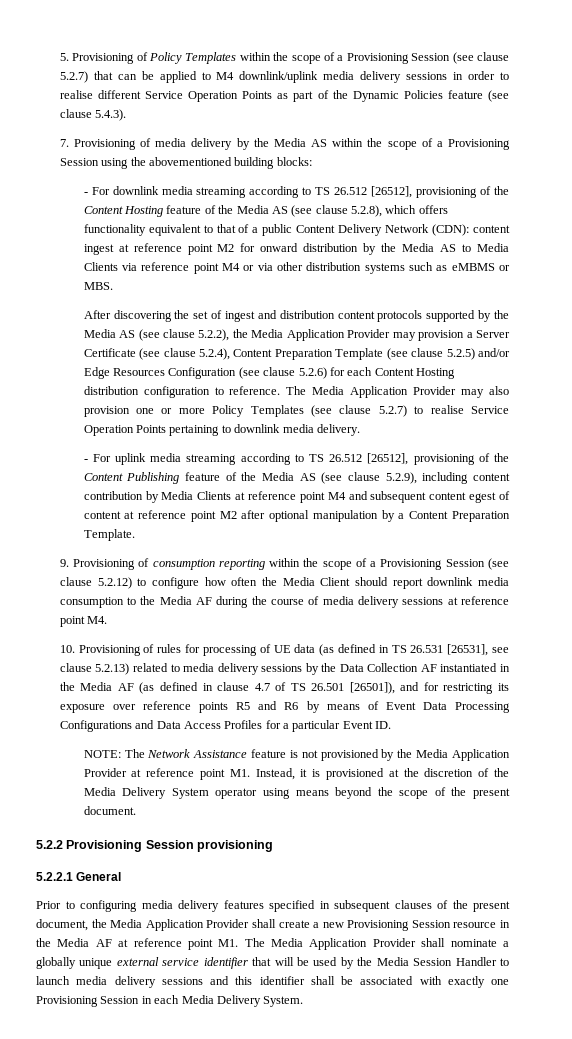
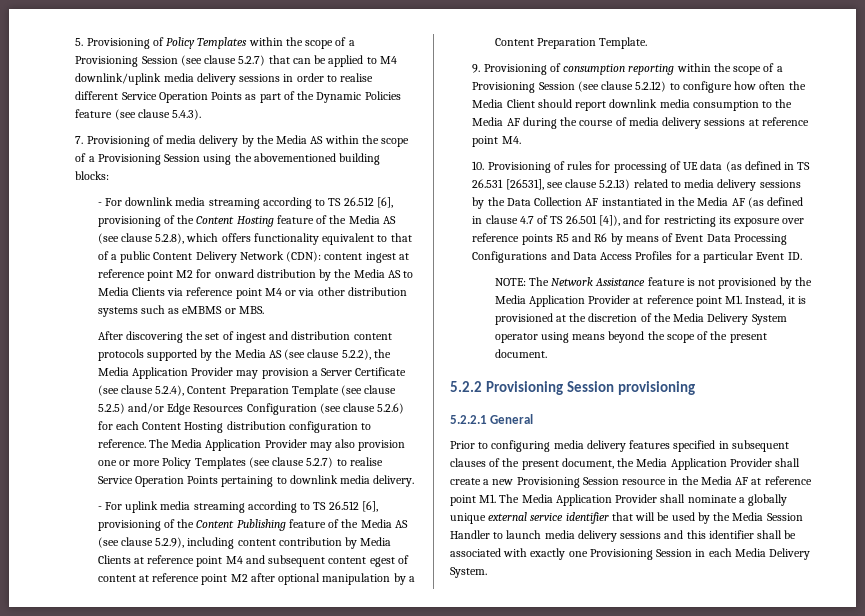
- - For downlink media streaming according to TS 26.512 [26512], provisioning of the Content Hosting feature of the Media AS (see clause 5.2.8), which offers functionality equivalent to that of a public Content Delivery Network (CDN):
+ - For downlink media streaming according to TS 26.512 [6], provisioning of the Content Hosting feature of the Media AS (see clause 5.2.8), which offers functionality equivalent to that of a public Content Delivery Network (CDN):
- - For uplink media streaming according to TS 26.512 [26512], provisioning of the Content Publishing feature of the Media AS (see clause 5.2.9), including content contribution by Media Clients at reference point M4 and subsequent content egest of content at reference point M2 after optional manipulation by a Content Preparation Template.
+ - For uplink media streaming according to TS 26.512 [6], provisioning of the Content Publishing feature of the Media AS (see clause 5.2.9), including content contribution by Media Clients at reference point M4 and subsequent content egest of content at reference point M2 after optional manipulation by a Content Preparation Template.
- 10. Provisioning of rules for processing of UE data (as defined in TS 26.531 [26531], see clause 5.2.13) related to media delivery sessions by the Data Collection AF instantiated in the Media AF (as defined in clause 4.7 of TS 26.501 [26501]), and for restricting its exposure over reference points R5 and R6 by means of Event Data Processing Configurations and Data Access Profiles for a particular Event ID.
+ 10. Provisioning of rules for processing of UE data (as defined in TS 26.531 [26531], see clause 5.2.13) related to media delivery sessions by the Data Collection AF instantiated in the Media AF (as defined in clause 4.7 of TS 26.501 [4]), and for restricting its exposure over reference points R5 and R6 by means of Event Data Processing Configurations and Data Access Profiles for a particular Event ID.

